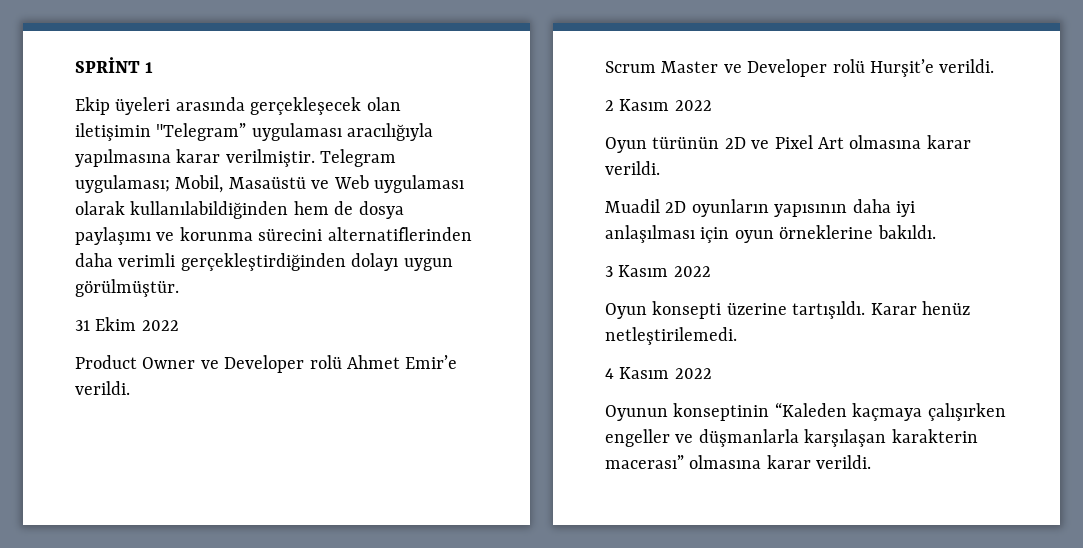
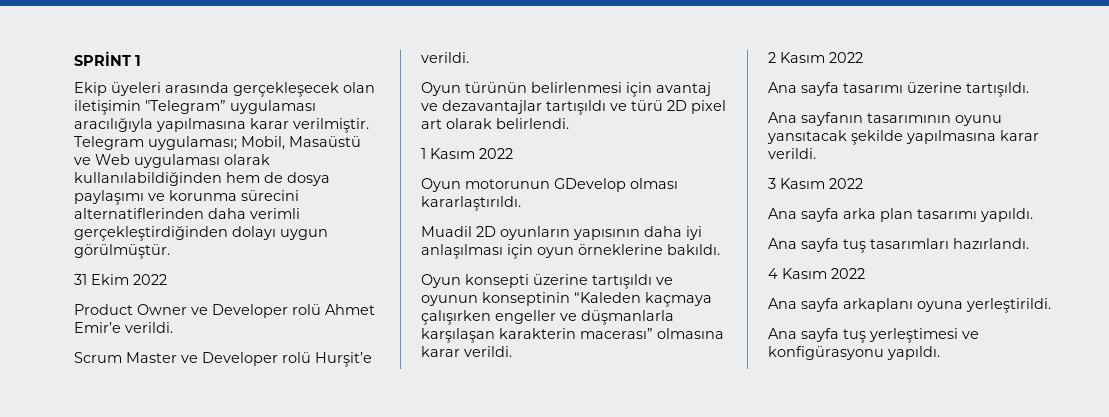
- 2 Kasım 2022
- Oyun türünün 2D ve Pixel Art olmasına karar verildi.
+ Oyun türünün belirlenmesi için avantaj ve dezavantajlar tartışıldı ve türü 2D pixel art olarak belirlendi.
+ 1 Kasım 2022
+ Oyun motorunun GDevelop olması kararlaştırıldı.
- 3 Kasım 2022
- Oyun konsepti üzerine tartışıldı. Karar henüz netleştirilemedi.
- 4 Kasım 2022
- Oyunun konseptinin “Kaleden kaçmaya çalışırken engeller ve düşmanlarla karşılaşan karakterin macerası” olmasına karar verildi.
+ Oyun konsepti üzerine tartışıldı ve oyunun konseptinin “Kaleden kaçmaya çalışırken engeller ve düşmanlarla karşılaşan karakterin macerası” olmasına karar verildi.
+ 2 Kasım 2022
+ Ana sayfa tasarımı üzerine tartışıldı.
+ Ana sayfanın tasarımının oyunu yansıtacak şekilde yapılmasına karar verildi.
+ 3 Kasım 2022
+ Ana sayfa arka plan tasarımı yapıldı.
+ Ana sayfa tuş tasarımları hazırlandı.
+ 4 Kasım 2022
+ Ana sayfa arkaplanı oyuna yerleştirildi.
+ Ana sayfa tuş yerleştimesi ve konfigürasyonu yapıldı.

